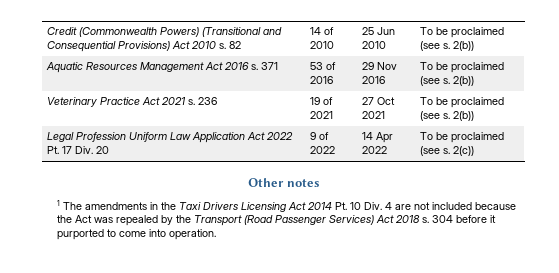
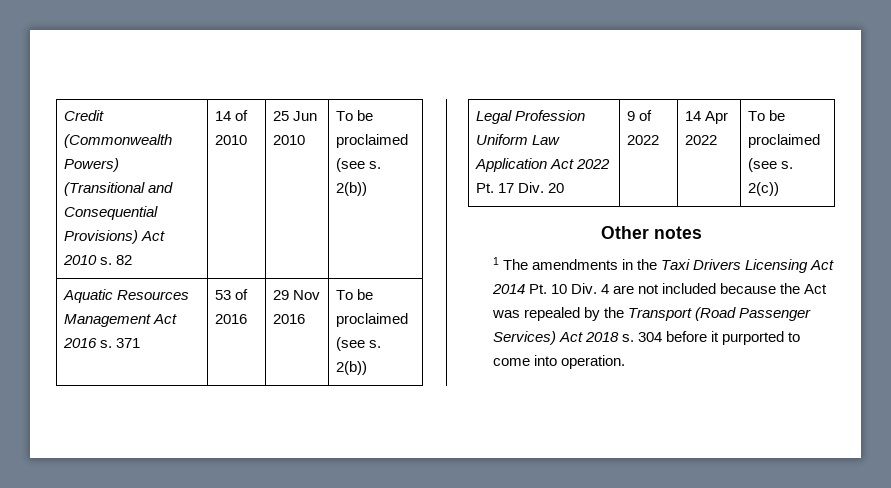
- Veterinary Practice Act 2021 s. 236 | 19 of 2021 | 27 Oct 2021 | To be proclaimed (see s. 2(b))

